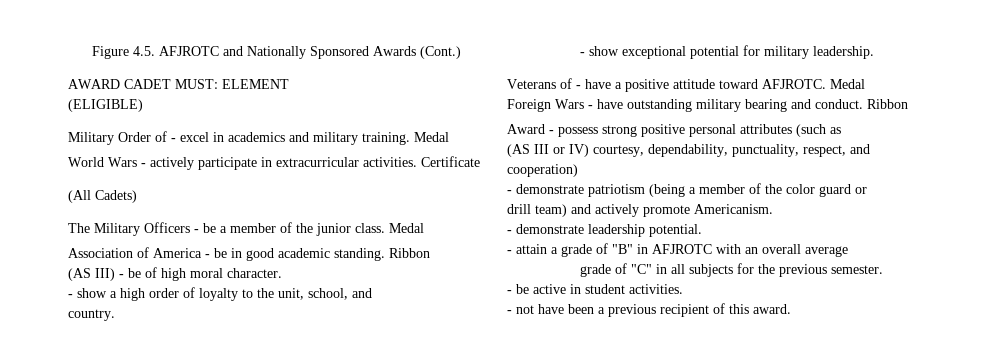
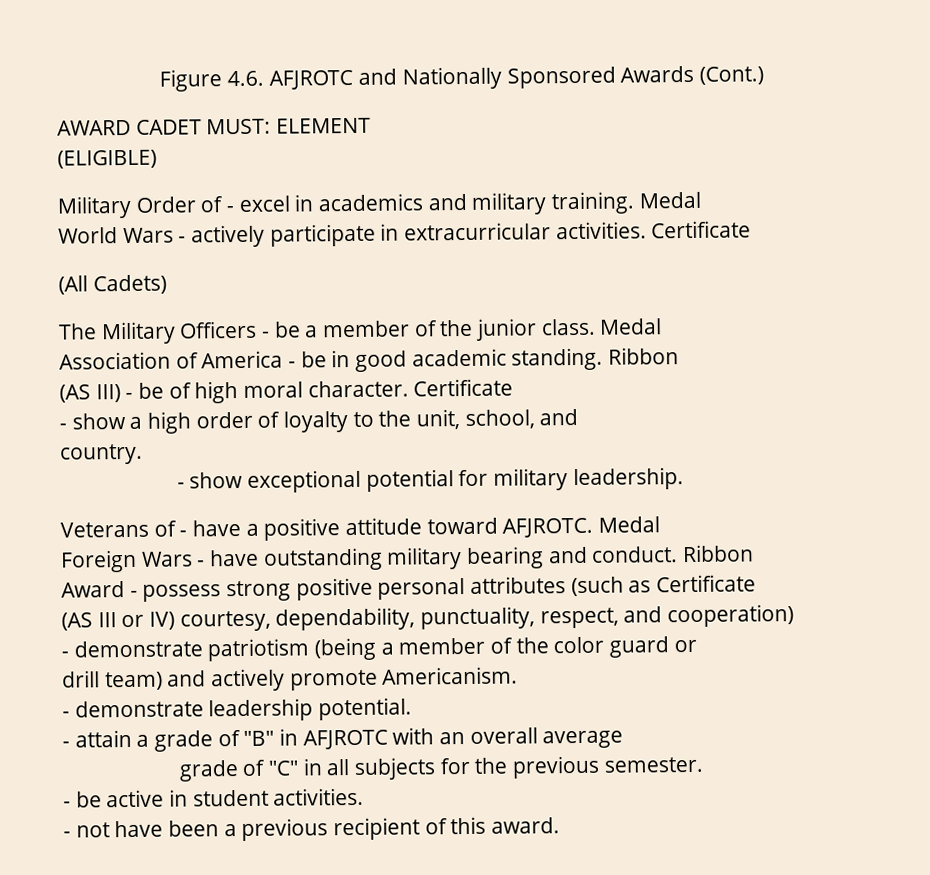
- Figure 4.5. AFJROTC and Nationally Sponsored Awards (Cont.)
+ Figure 4.6. AFJROTC and Nationally Sponsored Awards (Cont.)
- (AS III) - be of high moral character.
+ (AS III) - be of high moral character. Certificate
- Award - possess strong positive personal attributes (such as
+ Award - possess strong positive personal attributes (such as Certificate

